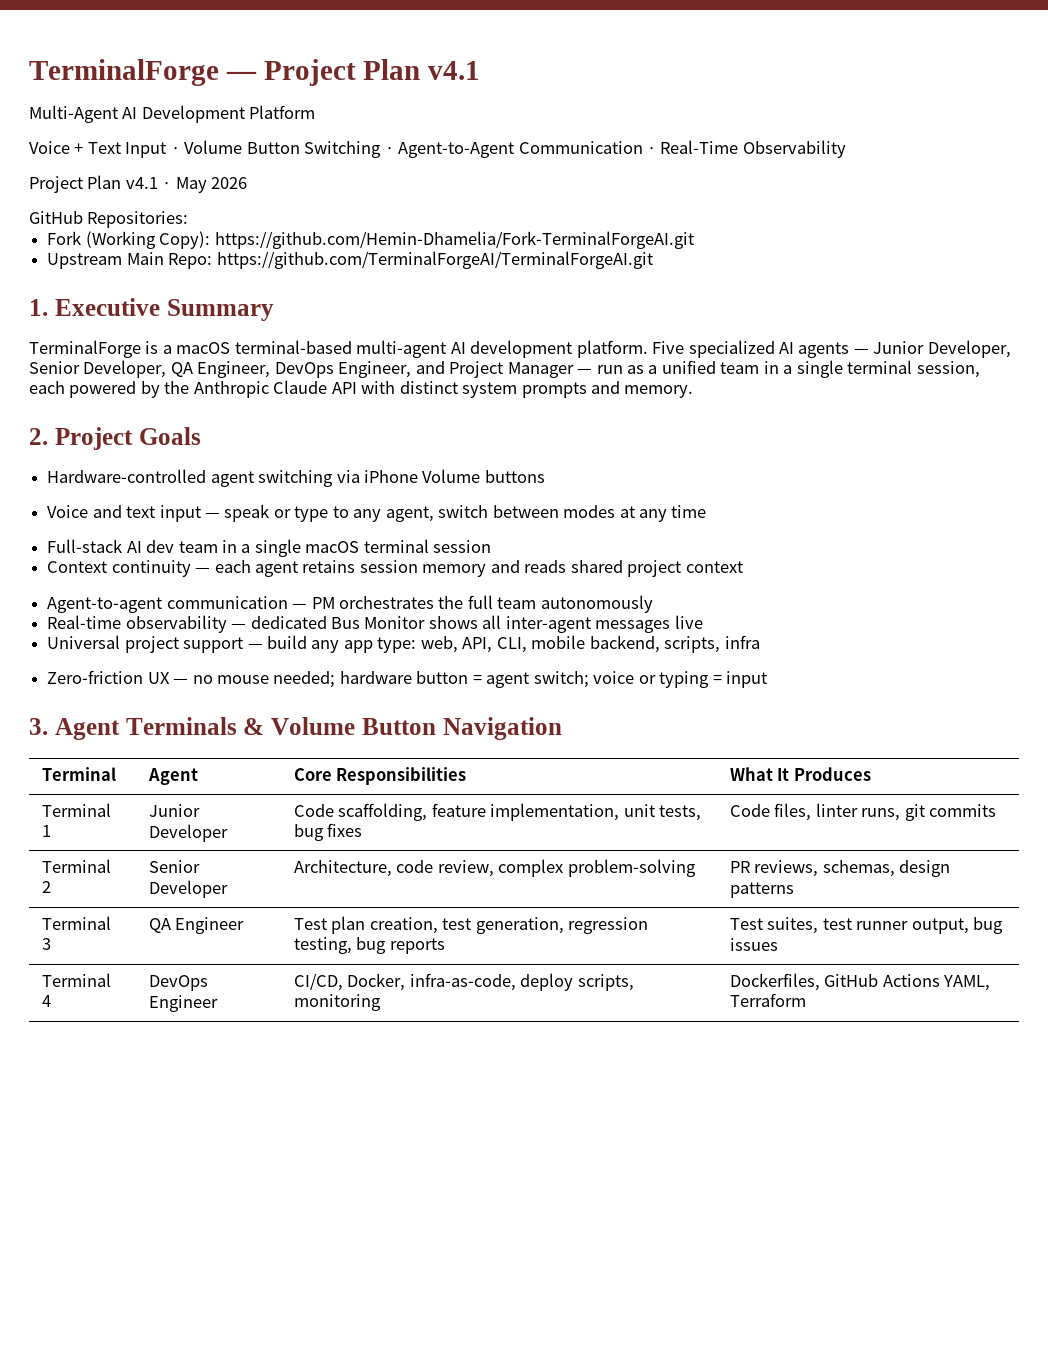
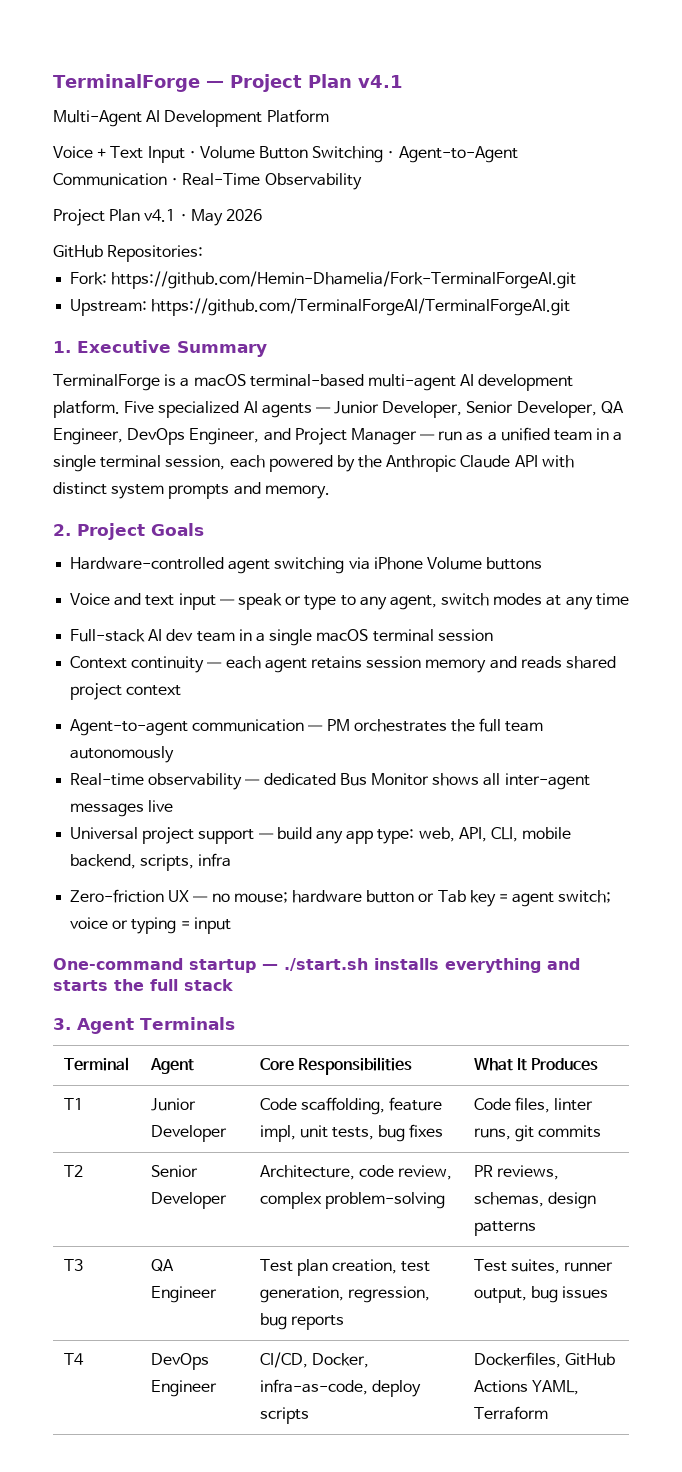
- Fork (Working Copy): https://github.com/Hemin-Dhamelia/Fork-TerminalForgeAI.git
- Upstream Main Repo: https://github.com/TerminalForgeAI/TerminalForgeAI.git
+ Fork: https://github.com/Hemin-Dhamelia/Fork-TerminalForgeAI.git
+ Upstream: https://github.com/TerminalForgeAI/TerminalForgeAI.git
- Voice and text input — speak or type to any agent, switch between modes at any time
+ Voice and text input — speak or type to any agent, switch modes at any time
- Zero-friction UX — no mouse needed; hardware button = agent switch; voice or typing = input
+ Zero-friction UX — no mouse; hardware button or Tab key = agent switch; voice or typing = input
+ One-command startup — ./start.sh installs everything and starts the full stack
- 3. Agent Terminals & Volume Button Navigation
+ 3. Agent Terminals
- Terminal 1 | Junior Developer | Code scaffolding, feature implementation, unit tests, bug fixes | Code files, linter runs, git commits
+ T1 | Junior Developer | Code scaffolding, feature impl, unit tests, bug fixes | Code files, linter runs, git commits
- Terminal 2 | Senior Developer | Architecture, code review, complex problem-solving | PR reviews, schemas, design patterns
+ T2 | Senior Developer | Architecture, code review, complex problem-solving | PR reviews, schemas, design patterns
- Terminal 3 | QA Engineer | Test plan creation, test generation, regression testing, bug reports | Test suites, test runner output, bug issues
+ T3 | QA Engineer | Test plan creation, test generation, regression, bug reports | Test suites, runner output, bug issues
- Terminal 4 | DevOps Engineer | CI/CD, Docker, infra-as-code, deploy scripts, monitoring | Dockerfiles, GitHub Actions YAML, Terraform
+ T4 | DevOps Engineer | CI/CD, Docker, infra-as-code, deploy scripts | Dockerfiles, GitHub Actions YAML, Terraform

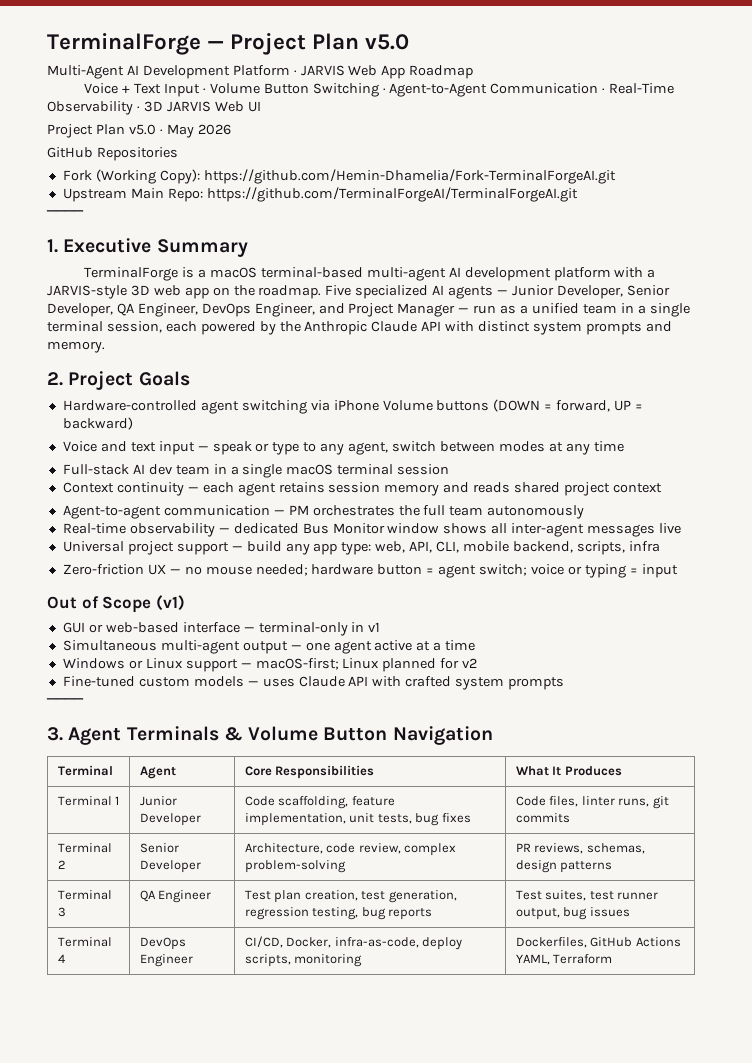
- TerminalForge — Project Plan v4.1
+ TerminalForge — Project Plan v5.0
- Multi-Agent AI Development Platform
+ Multi-Agent AI Development Platform · JARVIS Web App Roadmap
- Voice + Text Input · Volume Button Switching · Agent-to-Agent Communication · Real-Time Observability
- Project Plan v4.1 · May 2026
+ Voice + Text Input · Volume Button Switching · Agent-to-Agent Communication · Real-Time Observability · 3D JARVIS Web UI
+ Project Plan v5.0 · May 2026
- GitHub Repositories:
- Fork: https://github.com/Hemin-Dhamelia/Fork-TerminalForgeAI.git
- Upstream: https://github.com/TerminalForgeAI/TerminalForgeAI.git
+ GitHub Repositories
+ Fork (Working Copy): https://github.com/Hemin-Dhamelia/Fork-TerminalForgeAI.git
+ Upstream Main Repo: https://github.com/TerminalForgeAI/TerminalForgeAI.git
+ ────
- TerminalForge is a macOS terminal-based multi-agent AI development platform.
+ TerminalForge is a macOS terminal-based multi-agent AI development platform with a JARVIS-style 3D web app on the roadmap.
- Hardware-controlled agent switching via iPhone Volume buttons
+ Hardware-controlled agent switching via iPhone Volume buttons (DOWN = forward, UP = backward)
- Voice and text input — speak or type to any agent, switch modes at any time
+ Voice and text input — speak or type to any agent, switch between modes at any time
- Real-time observability — dedicated Bus Monitor shows all inter-agent messages live
+ Real-time observability — dedicated Bus Monitor window shows all inter-agent messages live
- Zero-friction UX — no mouse; hardware button or Tab key = agent switch; voice or typing = input
+ Zero-friction UX — no mouse needed; hardware button = agent switch; voice or typing = input
- One-command startup — ./start.sh installs everything and starts the full stack
+ Out of Scope (v1)
+ GUI or web-based interface — terminal-only in v1
+ Simultaneous multi-agent output — one agent active at a time
+ Windows or Linux support — macOS-first; Linux planned for v2
+ Fine-tuned custom models — uses Claude API with crafted system prompts
+ ────
- 3. Agent Terminals
+ 3. Agent Terminals & Volume Button Navigation
- T1 | Junior Developer | Code scaffolding, feature impl, unit tests, bug fixes | Code files, linter runs, git commits
+ Terminal 1 | Junior Developer | Code scaffolding, feature implementation, unit tests, bug fixes | Code files, linter runs, git commits
- T2 | Senior Developer | Architecture, code review, complex problem-solving | PR reviews, schemas, design patterns
+ Terminal 2 | Senior Developer | Architecture, code review, complex problem-solving | PR reviews, schemas, design patterns
- T3 | QA Engineer | Test plan creation, test generation, regression, bug reports | Test suites, runner output, bug issues
+ Terminal 3 | QA Engineer | Test plan creation, test generation, regression testing, bug reports | Test suites, test runner output, bug issues
- T4 | DevOps Engineer | CI/CD, Docker, infra-as-code, deploy scripts | Dockerfiles, GitHub Actions YAML, Terraform
+ Terminal 4 | DevOps Engineer | CI/CD, Docker, infra-as-code, deploy scripts, monitoring | Dockerfiles, GitHub Actions YAML, Terraform

